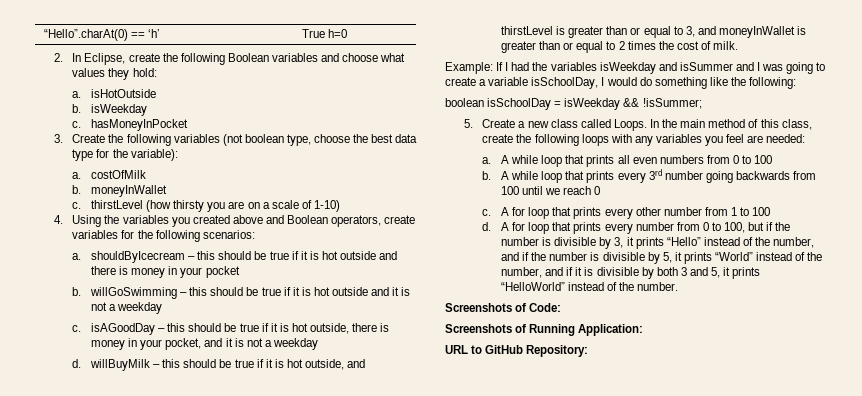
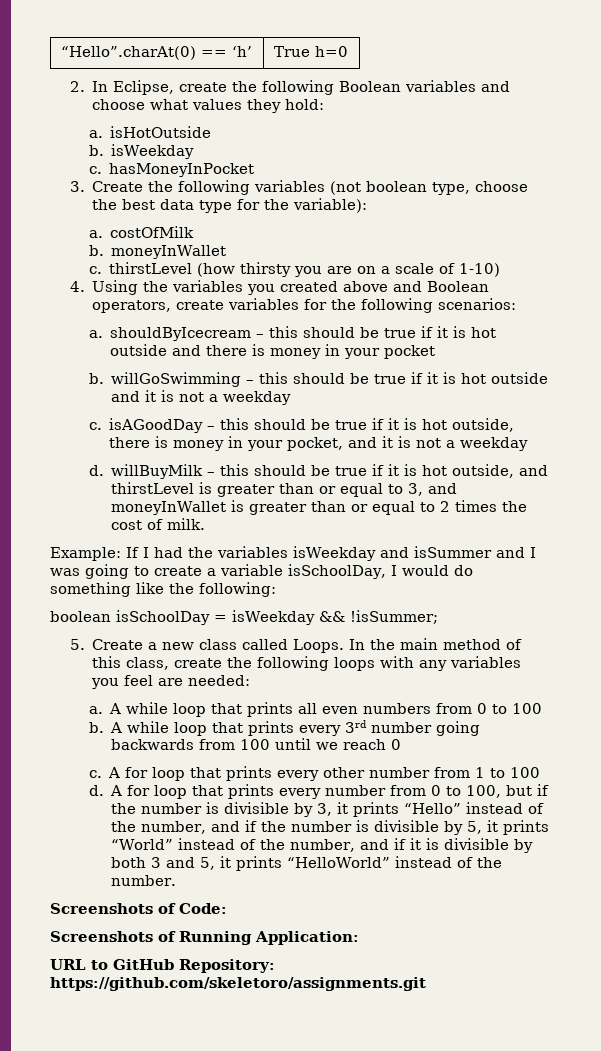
- URL to GitHub Repository:
+ URL to GitHub Repository: https://github.com/skeletoro/assignments.git

